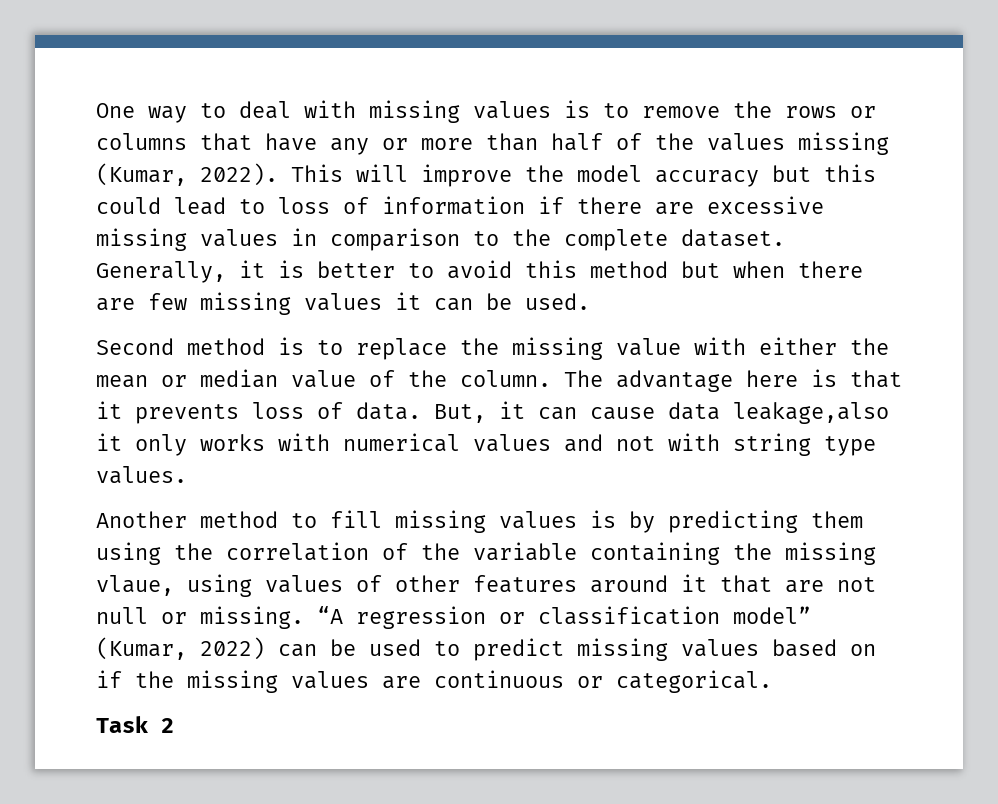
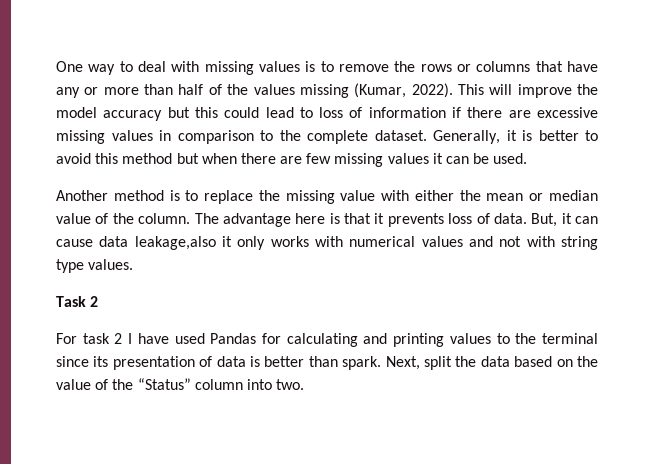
- Second method is to replace the missing value with either the mean or median value of the column.
+ Another method is to replace the missing value with either the mean or median value of the column.
- Another method to fill missing values is by predicting them using the correlation of the variable containing the missing vlaue, using values of other features around it that are not null or missing. “A regression or classification model” (Kumar, 2022) can be used to predict missing values based on if the missing values are continuous or categorical.
  Task 2
+ For task 2 I have used Pandas for calculating and printing values to the terminal since its presentation of data is better than spark. Next, split the data based on the value of the “Status” column into two.

